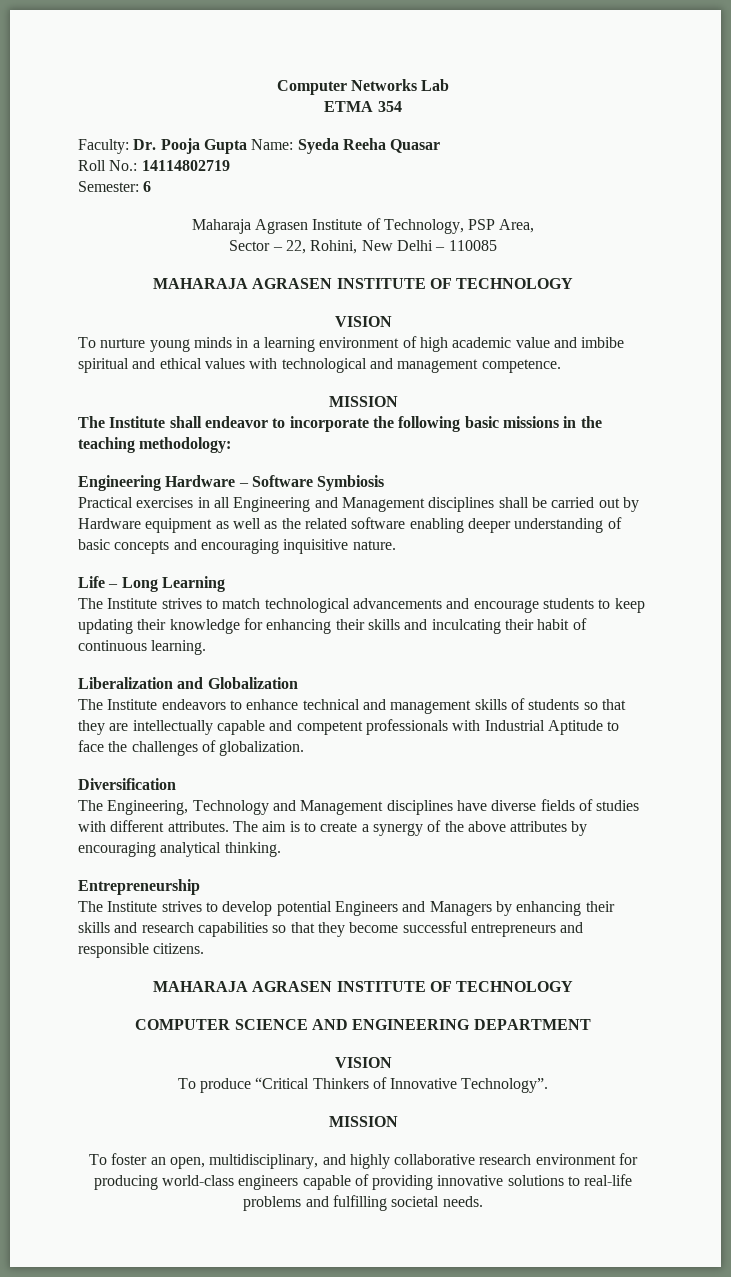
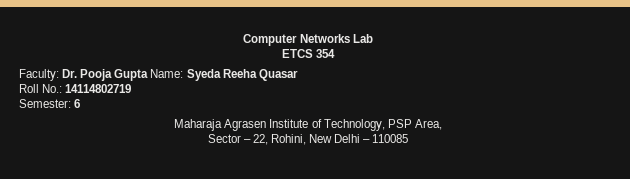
- ETMA 354
+ ETCS 354
  Sector – 22, Rohini, New Delhi – 110085
- MAHARAJA AGRASEN INSTITUTE OF TECHNOLOGY
- VISION
- To nurture young minds in a learning environment of high academic value and imbibe spiritual and ethical values with technological and management competence.
- MISSION
- The Institute shall endeavor to incorporate the following basic missions in the teaching methodology:
- Engineering Hardware – Software Symbiosis
- Practical exercises in all Engineering and Management disciplines shall be carried out by Hardware equipment as well as the related software enabling deeper understanding of basic concepts and encouraging inquisitive nature.
- Life – Long Learning
- The Institute strives to match technological advancements and encourage students to keep updating their knowledge for enhancing their skills and inculcating their habit of continuous learning.
- Liberalization and Globalization
- The Institute endeavors to enhance technical and management skills of students so that they are intellectually capable and competent professionals with Industrial Aptitude to face the challenges of globalization.
- Diversification
- The Engineering, Technology and Management disciplines have diverse fields of studies with different attributes. The aim is to create a synergy of the above attributes by encouraging analytical thinking.
- Entrepreneurship
- The Institute strives to develop potential Engineers and Managers by enhancing their skills and research capabilities so that they become successful entrepreneurs and responsible citizens.
- MAHARAJA AGRASEN INSTITUTE OF TECHNOLOGY
- COMPUTER SCIENCE AND ENGINEERING DEPARTMENT
- VISION
- To produce “Critical Thinkers of Innovative Technology”.
- MISSION
- To foster an open, multidisciplinary, and highly collaborative research environment for producing world-class engineers capable of providing innovative solutions to real-life problems and fulfilling societal needs.

